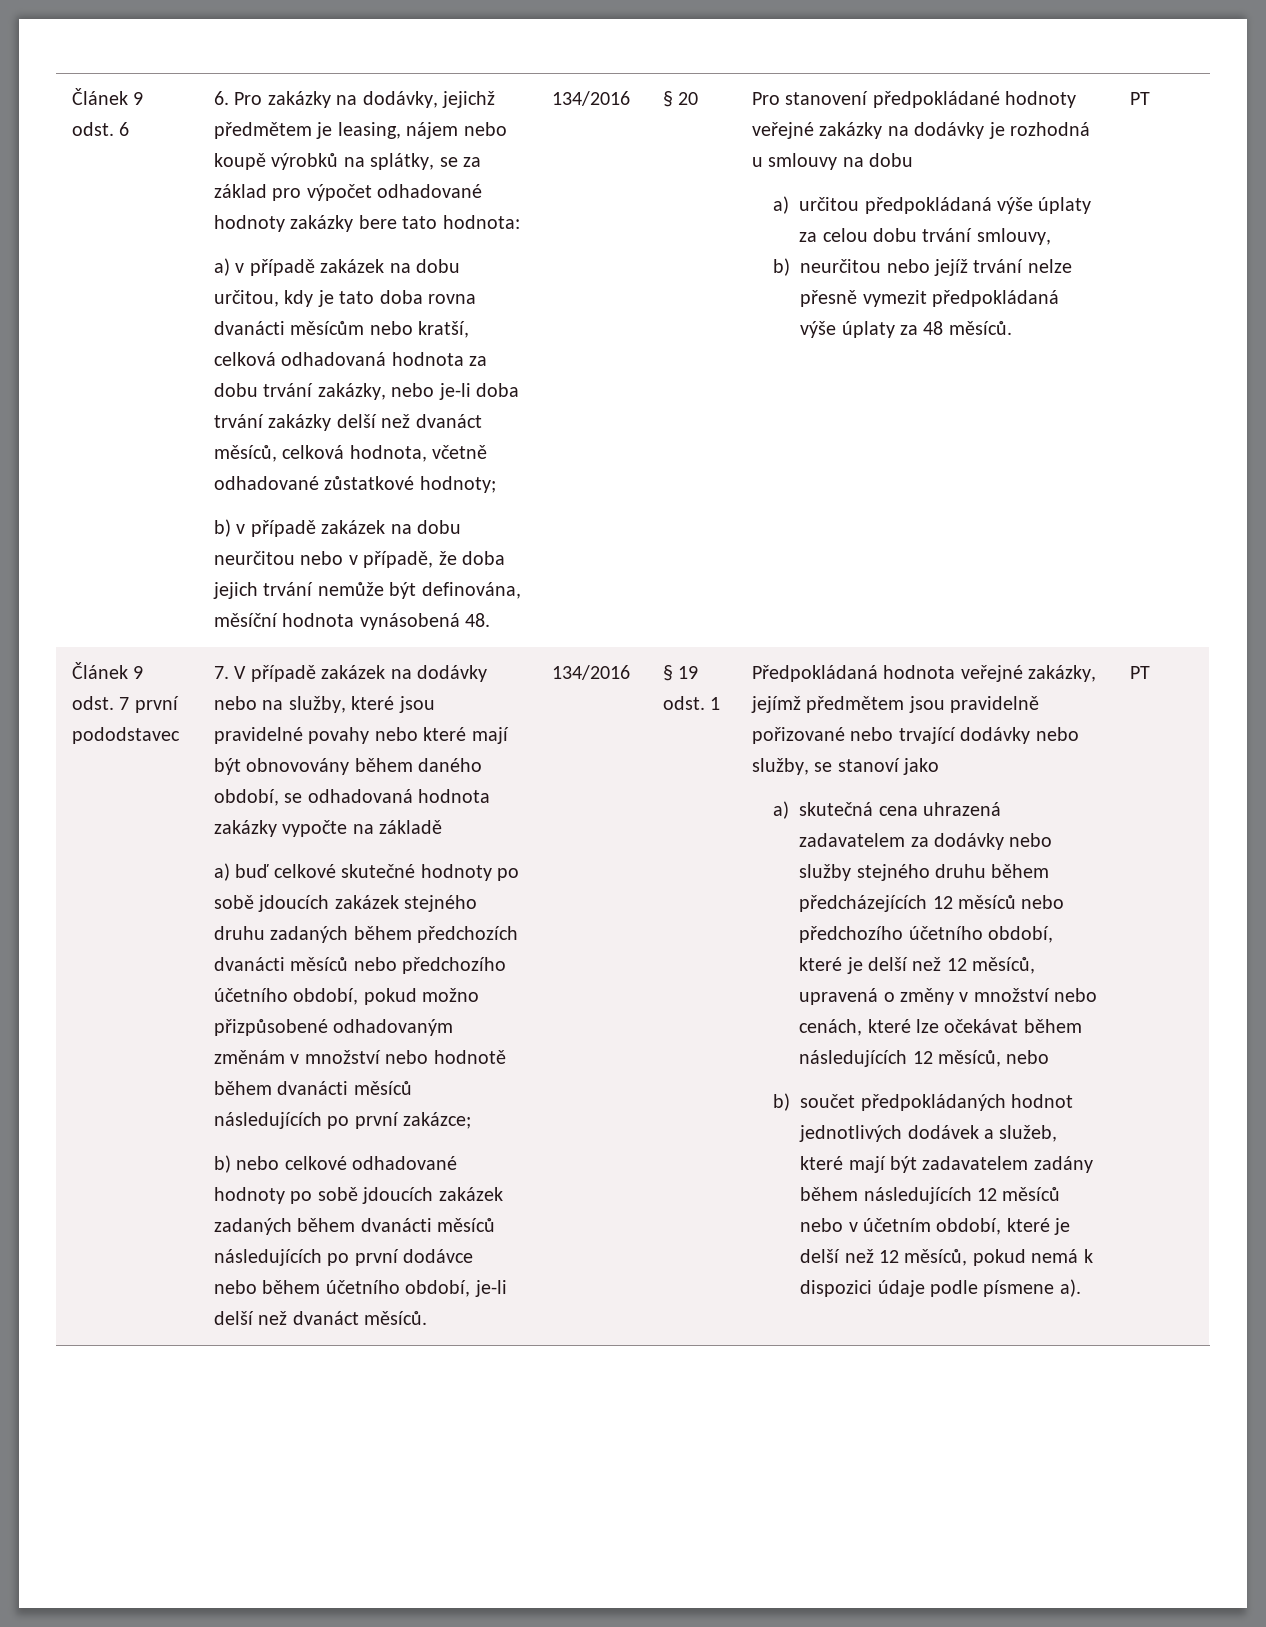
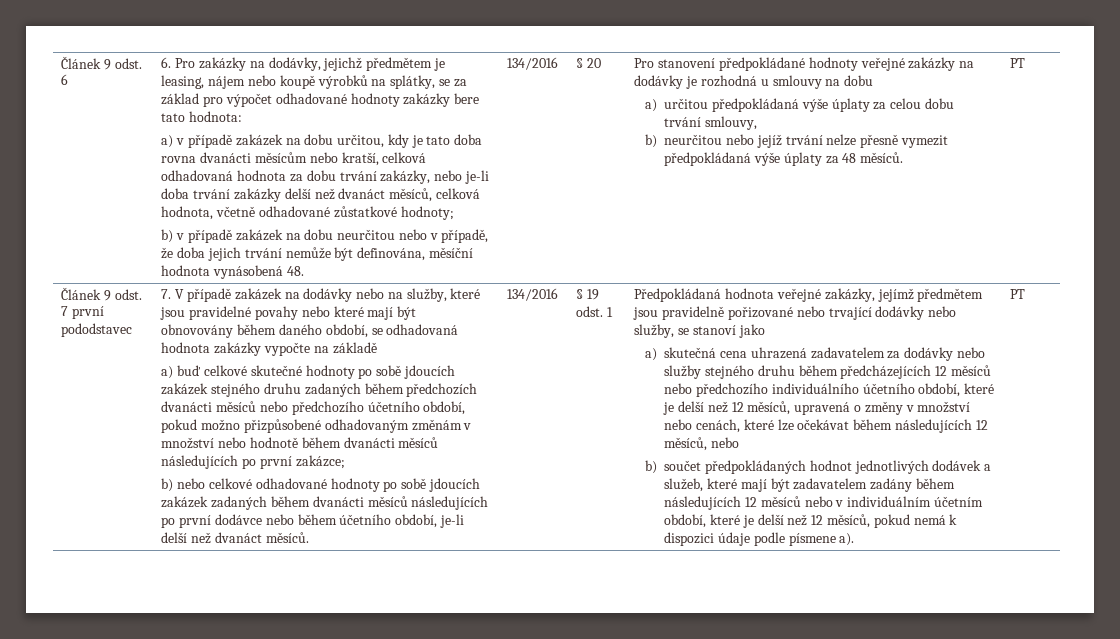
- a) skutečná cena uhrazená zadavatelem za dodávky nebo služby stejného druhu během předcházejících 12 měsíců nebo předchozího účetního období, které je delší než 12 měsíců, upravená o změny v množství nebo cenách, které lze očekávat během následujících 12 měsíců, nebo
+ a) skutečná cena uhrazená zadavatelem za dodávky nebo služby stejného druhu během předcházejících 12 měsíců nebo předchozího individuálního účetního období, které je delší než 12 měsíců, upravená o změny v množství nebo cenách, které lze očekávat během následujících 12 měsíců, nebo
- b) součet předpokládaných hodnot jednotlivých dodávek a služeb, které mají být zadavatelem zadány během následujících 12 měsíců nebo v účetním období, které je delší než 12 měsíců, pokud nemá k dispozici údaje podle písmene a).
+ b) součet předpokládaných hodnot jednotlivých dodávek a služeb, které mají být zadavatelem zadány během následujících 12 měsíců nebo v individuálním účetním období, které je delší než 12 měsíců, pokud nemá k dispozici údaje podle písmene a).

